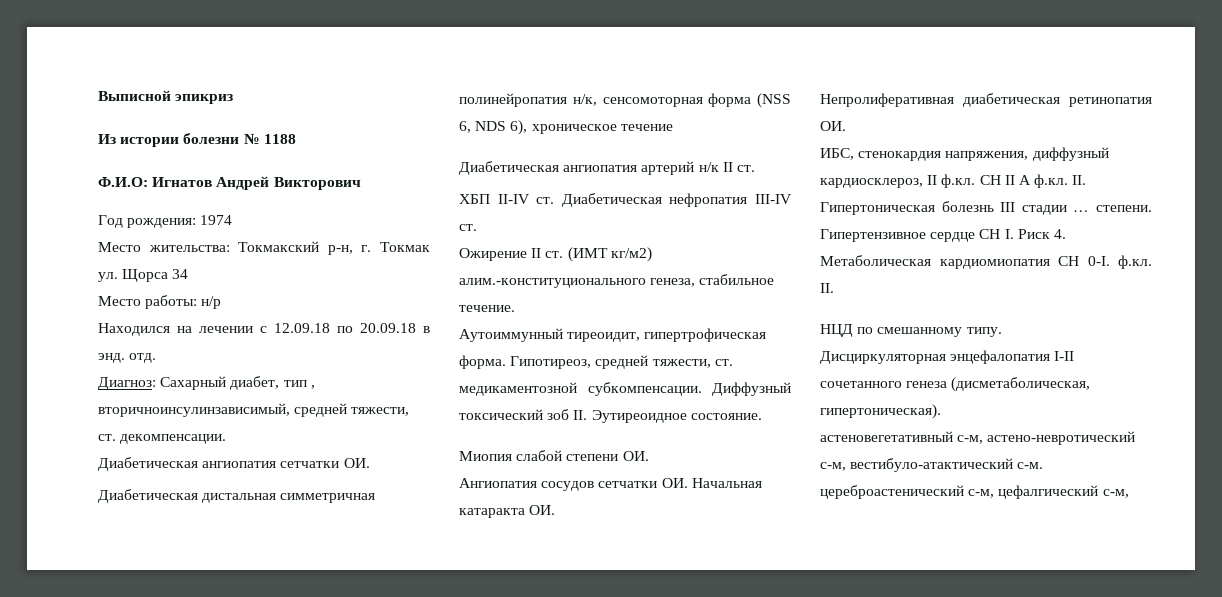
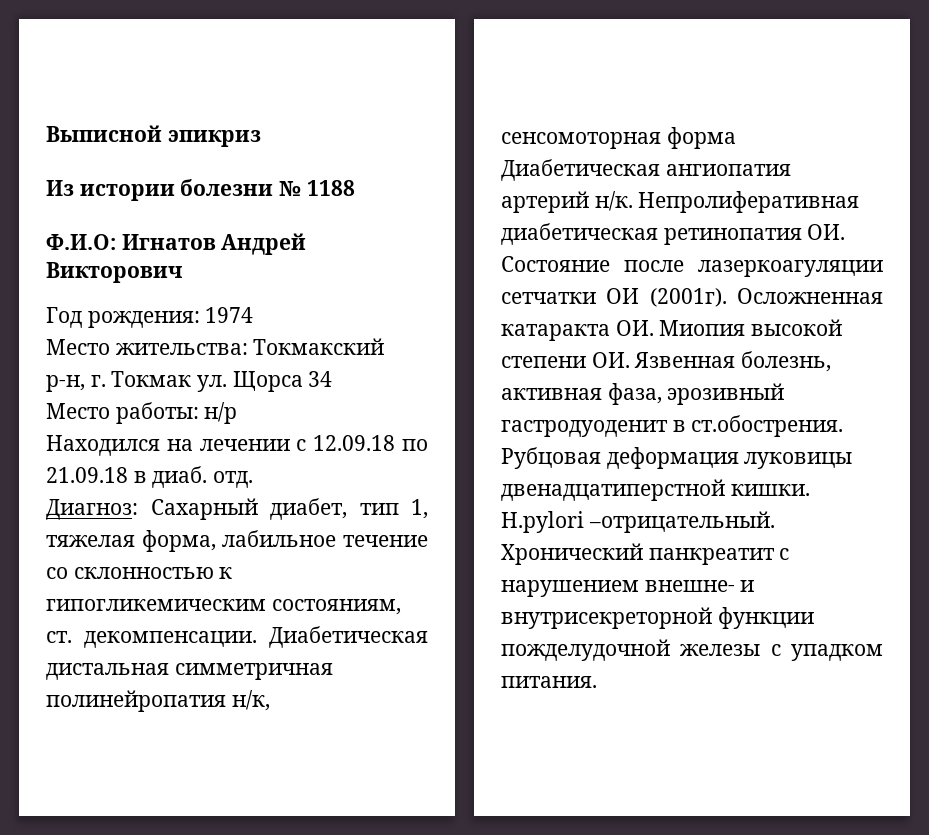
- Находился на лечении с 12.09.18 по 20.09.18 в энд. отд.
+ Находился на лечении с 12.09.18 по 21.09.18 в диаб. отд.
- Диагноз: Сахарный диабет, тип , вторичноинсулинзависимый, средней тяжести, ст. декомпенсации.
- Диабетическая ангиопатия сетчатки ОИ.
- Диабетическая дистальная симметричная полинейропатия н/к, сенсомоторная форма (NSS 6, NDS 6), хроническое течение
- Диабетическая ангиопатия артерий н/к II ст.
- ХБП II-IV ст. Диабетическая нефропатия III-IV ст.
- Ожирение II ст. (ИМТ кг/м2) алим.-конституционального генеза, стабильное течение.
- Аутоиммунный тиреоидит, гипертрофическая форма. Гипотиреоз, средней тяжести, ст. медикаментозной субкомпенсации. Диффузный токсический зоб II. Эутиреоидное состояние.
- Миопия слабой степени ОИ.
- Ангиопатия сосудов сетчатки ОИ. Начальная катаракта ОИ.
- Непролиферативная диабетическая ретинопатия ОИ.
- ИБС, стенокардия напряжения, диффузный кардиосклероз, II ф.кл. СН II А ф.кл. II. Гипертоническая болезнь III стадии … степени. Гипертензивное сердце СН I. Риск 4. Метаболическая кардиомиопатия СН 0-I. ф.кл. II.
- НЦД по смешанному типу.
- Дисциркуляторная энцефалопатия I-II сочетанного генеза (дисметаболическая, гипертоническая).
- астеновегетативный с-м, астено-невротический с-м, вестибуло-атактический с-м. цереброастенический с-м, цефалгический с-м,
+ Диагноз: Сахарный диабет, тип 1, тяжелая форма, лабильное течение со склонностью к гипогликемическим состояниям, ст. декомпенсации. Диабетическая дистальная симметричная полинейропатия н/к, сенсомоторная форма Диабетическая ангиопатия артерий н/к. Непролиферативная диабетическая ретинопатия ОИ. Состояние после лазеркоагуляции сетчатки ОИ (2001г). Осложненная катаракта ОИ. Миопия высокой степени ОИ. Язвенная болезнь, активная фаза, эрозивный гастродуоденит в ст.обострения. Рубцовая деформация луковицы двенадцатиперстной кишки. Н.pylori –отрицательный. Хронический панкреатит с нарушением внешне- и внутрисекреторной функции пожделудочной железы с упадком питания.

